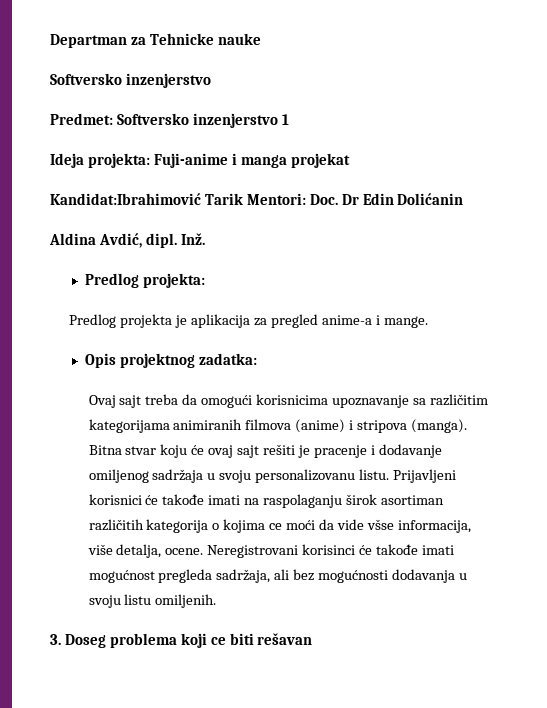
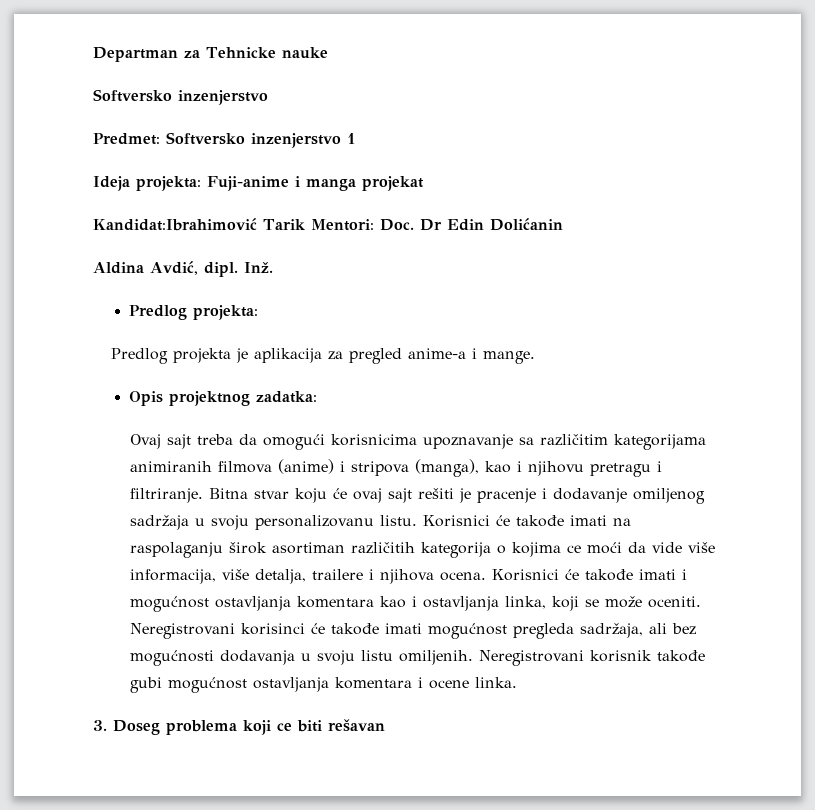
- Ovaj sajt treba da omogući korisnicima upoznavanje sa različitim kategorijama animiranih filmova (anime) i stripova (manga).
+ Ovaj sajt treba da omogući korisnicima upoznavanje sa različitim kategorijama animiranih filmova (anime) i stripova (manga), kao i njihovu pretragu i filtriranje.
- Prijavljeni korisnici će takođe imati na raspolaganju širok asortiman različitih kategorija o kojima ce moći da vide všse informacija, više detalja, ocene.
+ Korisnici će takođe imati na raspolaganju širok asortiman različitih kategorija o kojima ce moći da vide više informacija, više detalja, trailere i njihova ocena. Korisnici će takođe imati i mogućnost ostavljanja komentara kao i ostavljanja linka, koji se može oceniti.
+ Neregistrovani korisnik takođe gubi mogućnost ostavljanja komentara i ocene linka.

